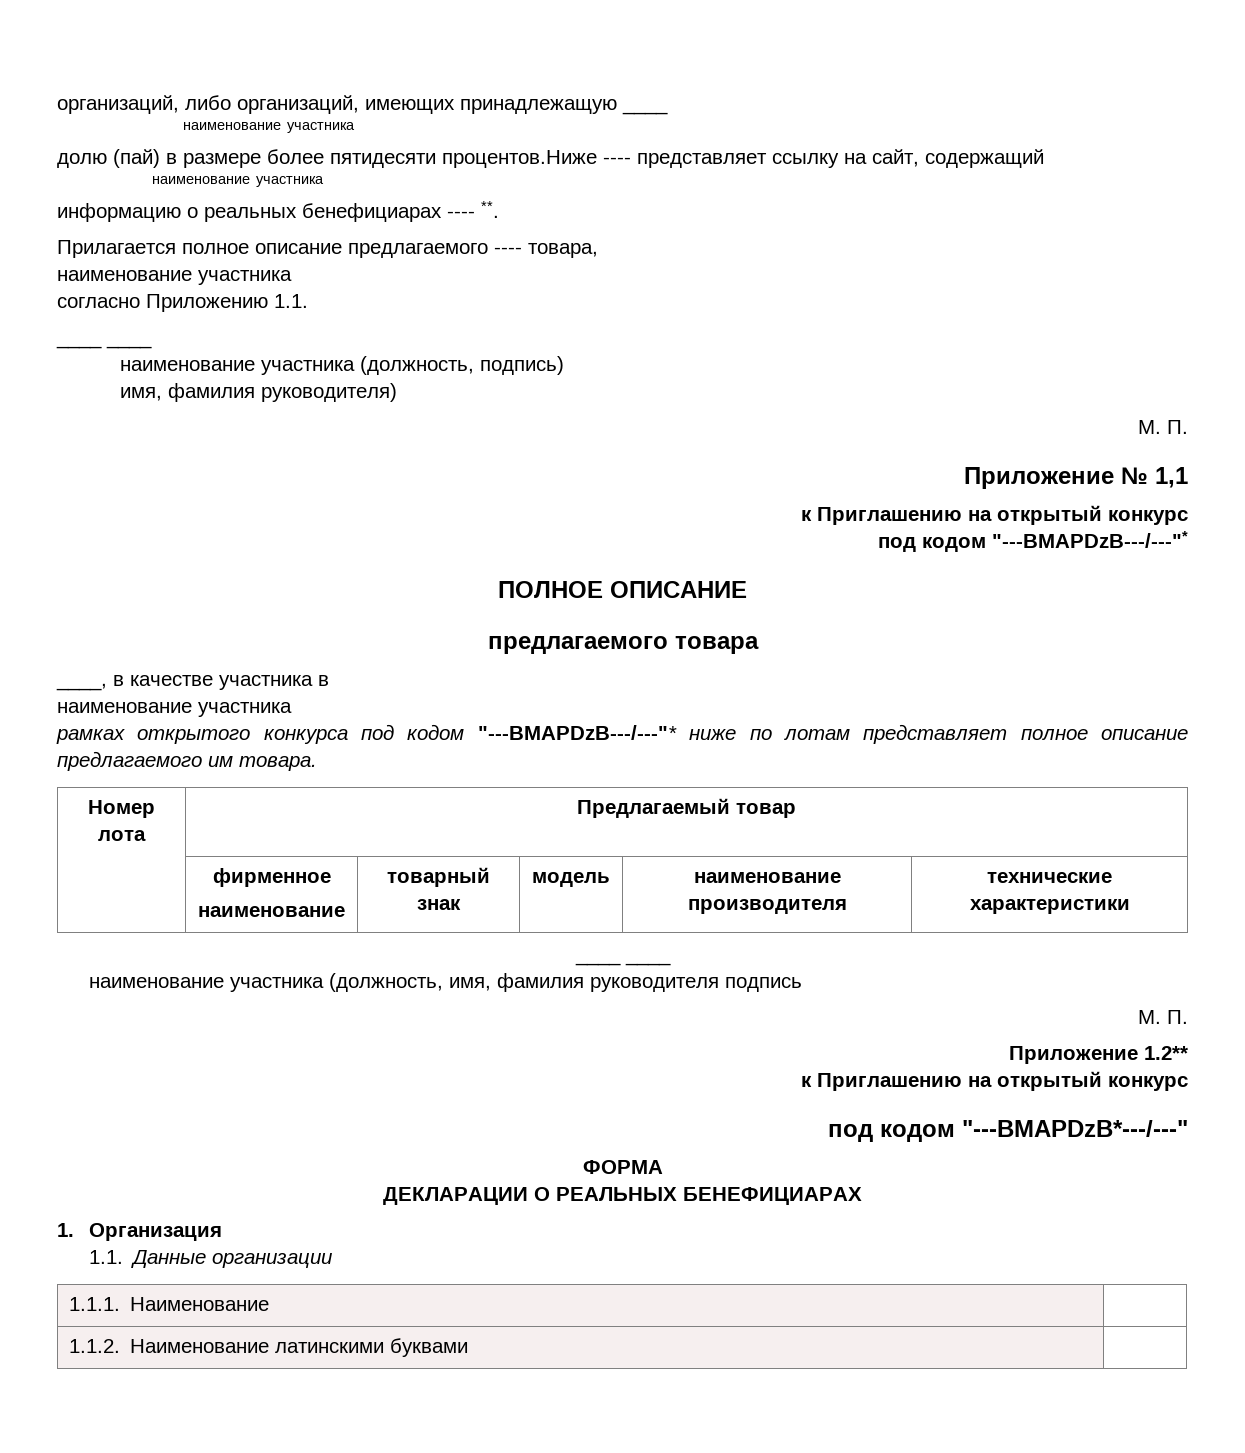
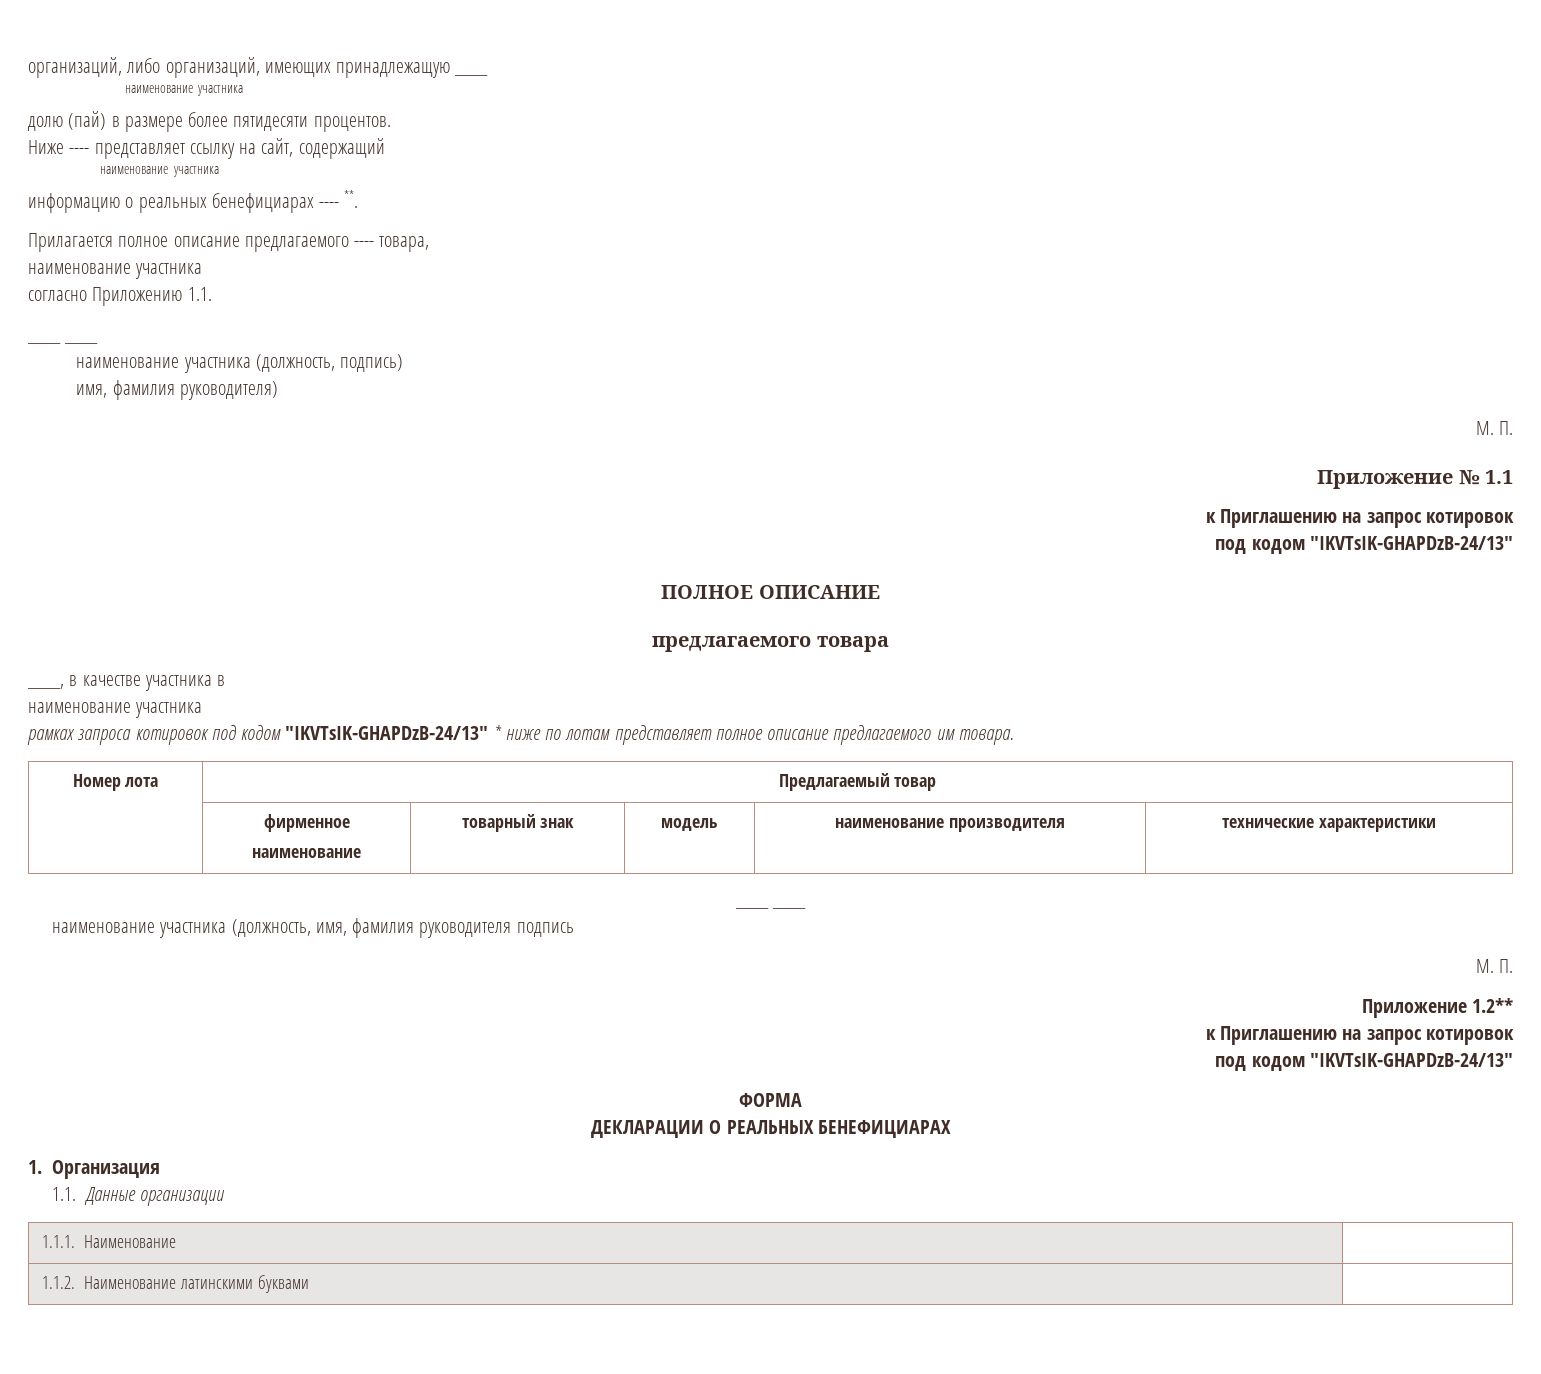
- долю (пай) в размере более пятидесяти процентов.Ниже ---- представляет ссылку на сайт, содержащий
+ долю (пай) в размере более пятидесяти процентов.
+ Ниже ---- представляет ссылку на сайт, содержащий
- Приложение № 1,1
- к Приглашению на открытый конкурс
- под кодом "---BMAPDzB---/---"*
+ Приложение № 1.1
+ к Приглашению на запрос котировок
+ под кодом "IKVTsIK-GHAPDzB-24/13"
- рамках открытого конкурса под кодом "---BMAPDzB---/---"* ниже по лотам представляет полное описание предлагаемого им товара.
+ рамках запроса котировок под кодом "IKVTsIK-GHAPDzB-24/13" * ниже по лотам представляет полное описание предлагаемого им товара.
  Приложение 1.2**
- к Приглашению на открытый конкурс
- под кодом "---BMAPDzB*---/---"
+ к Приглашению на запрос котировок
+ под кодом "IKVTsIK-GHAPDzB-24/13"

